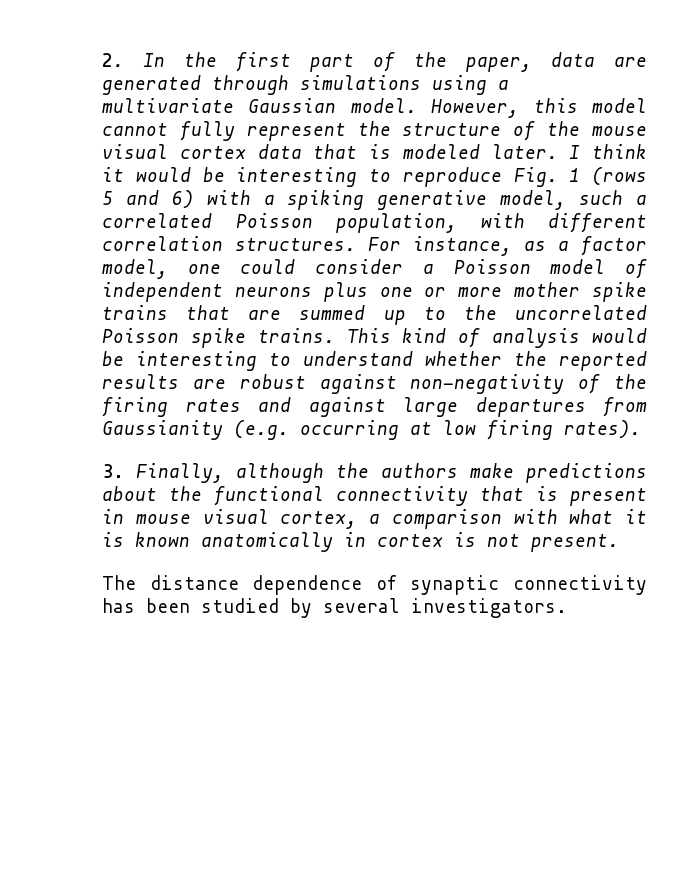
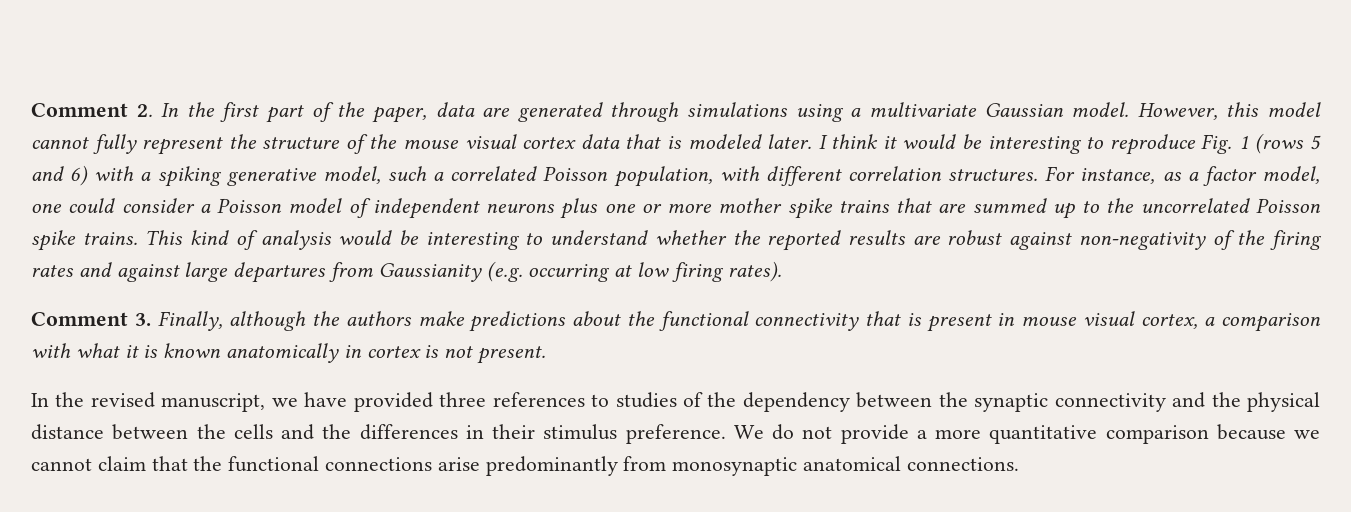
- 2. In the first part of the paper, data are generated through simulations using a multivariate Gaussian model.
+ Comment 2. In the first part of the paper, data are generated through simulations using a multivariate Gaussian model.
- 3. Finally, although the authors make predictions about the functional connectivity that is present in mouse visual cortex, a comparison with what it is known anatomically in cortex is not present.
+ Comment 3. Finally, although the authors make predictions about the functional connectivity that is present in mouse visual cortex, a comparison with what it is known anatomically in cortex is not present.
- The distance dependence of synaptic connectivity has been studied by several investigators.
+ In the revised manuscript, we have provided three references to studies of the dependency between the synaptic connectivity and the physical distance between the cells and the differences in their stimulus preference. We do not provide a more quantitative comparison because we cannot claim that the functional connections arise predominantly from monosynaptic anatomical connections.

